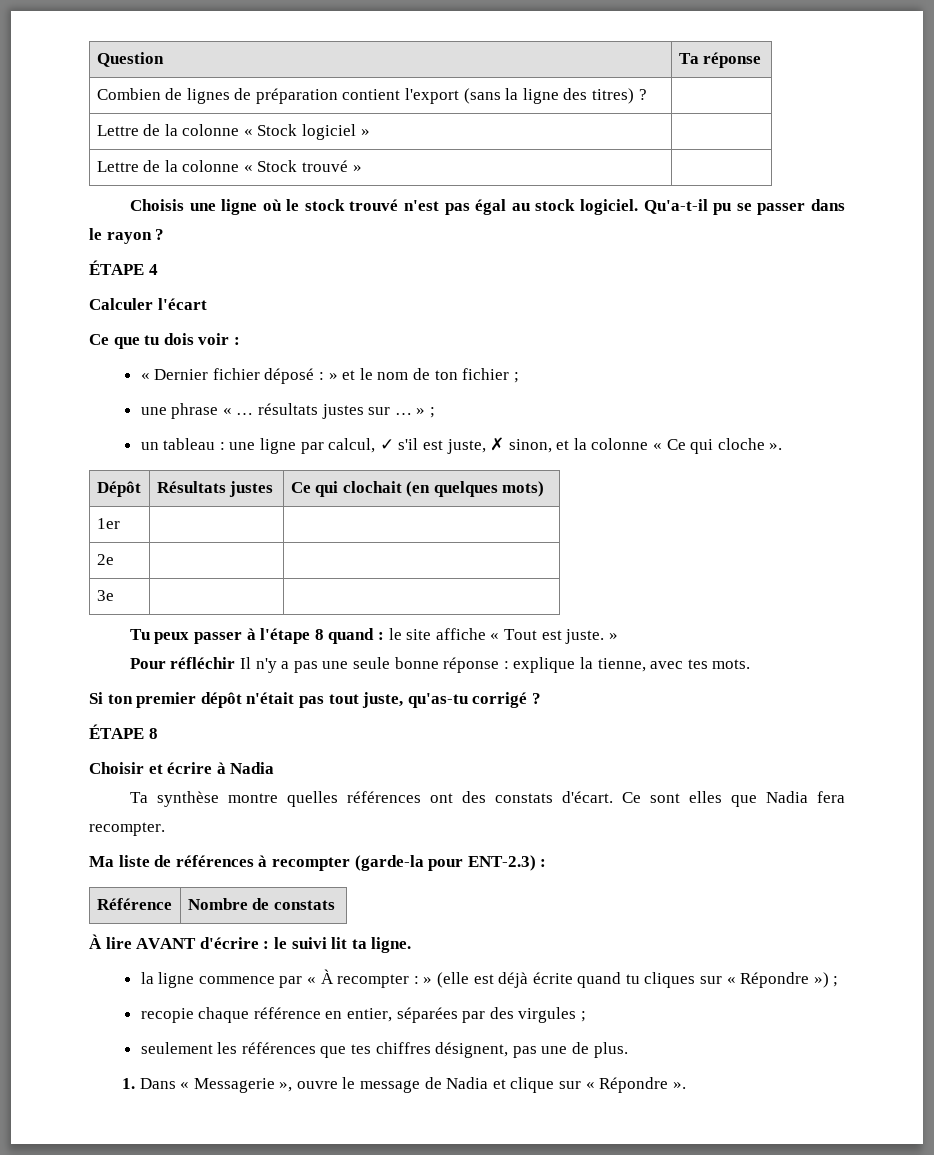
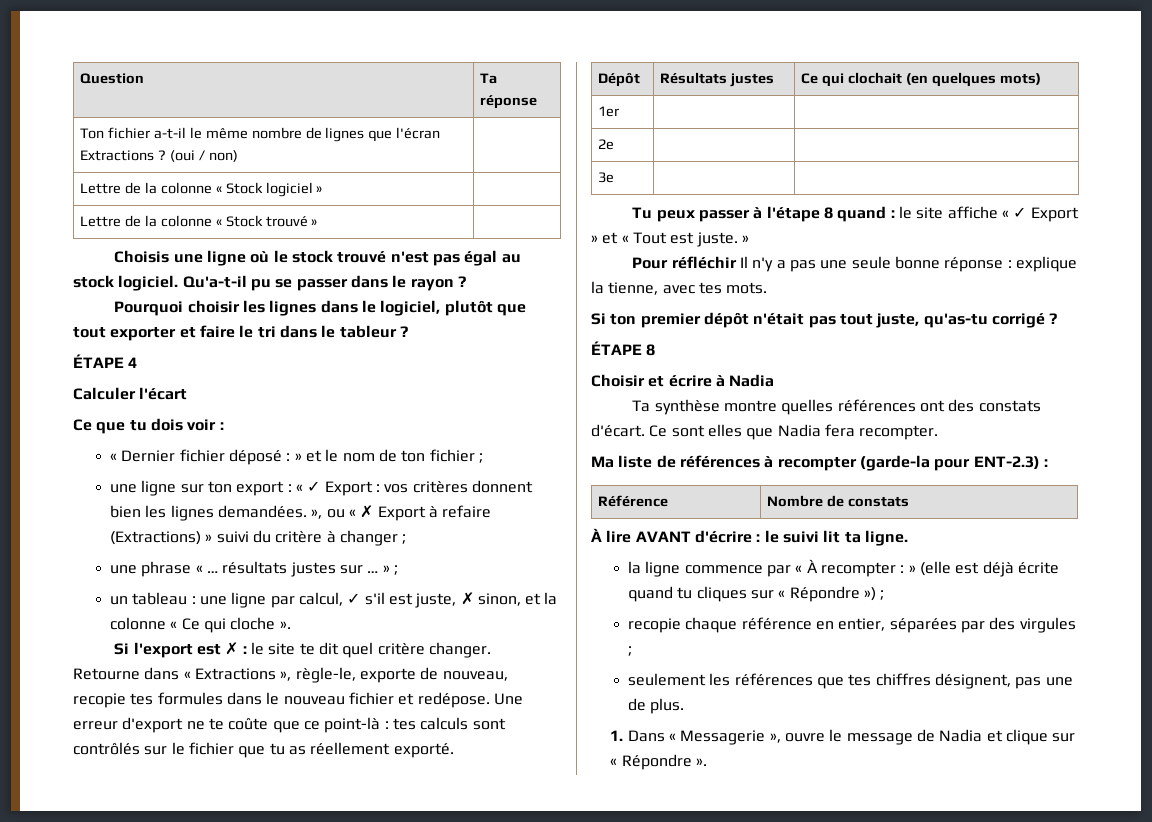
- Combien de lignes de préparation contient l'export (sans la ligne des titres) ? |
+ Ton fichier a-t-il le même nombre de lignes que l'écran Extractions ? (oui / non) |
+ Pourquoi choisir les lignes dans le logiciel, plutôt que tout exporter et faire le tri dans le tableur ?
+ une ligne sur ton export : « ✓ Export : vos critères donnent bien les lignes demandées. », ou « ✗ Export à refaire (Extractions) » suivi du critère à changer ;
+ Si l'export est ✗ : le site te dit quel critère changer. Retourne dans « Extractions », règle-le, exporte de nouveau, recopie tes formules dans le nouveau fichier et redépose. Une erreur d'export ne te coûte que ce point-là : tes calculs sont contrôlés sur le fichier que tu as réellement exporté.
- Tu peux passer à l'étape 8 quand : le site affiche « Tout est juste. »
+ Tu peux passer à l'étape 8 quand : le site affiche « ✓ Export » et « Tout est juste. »

